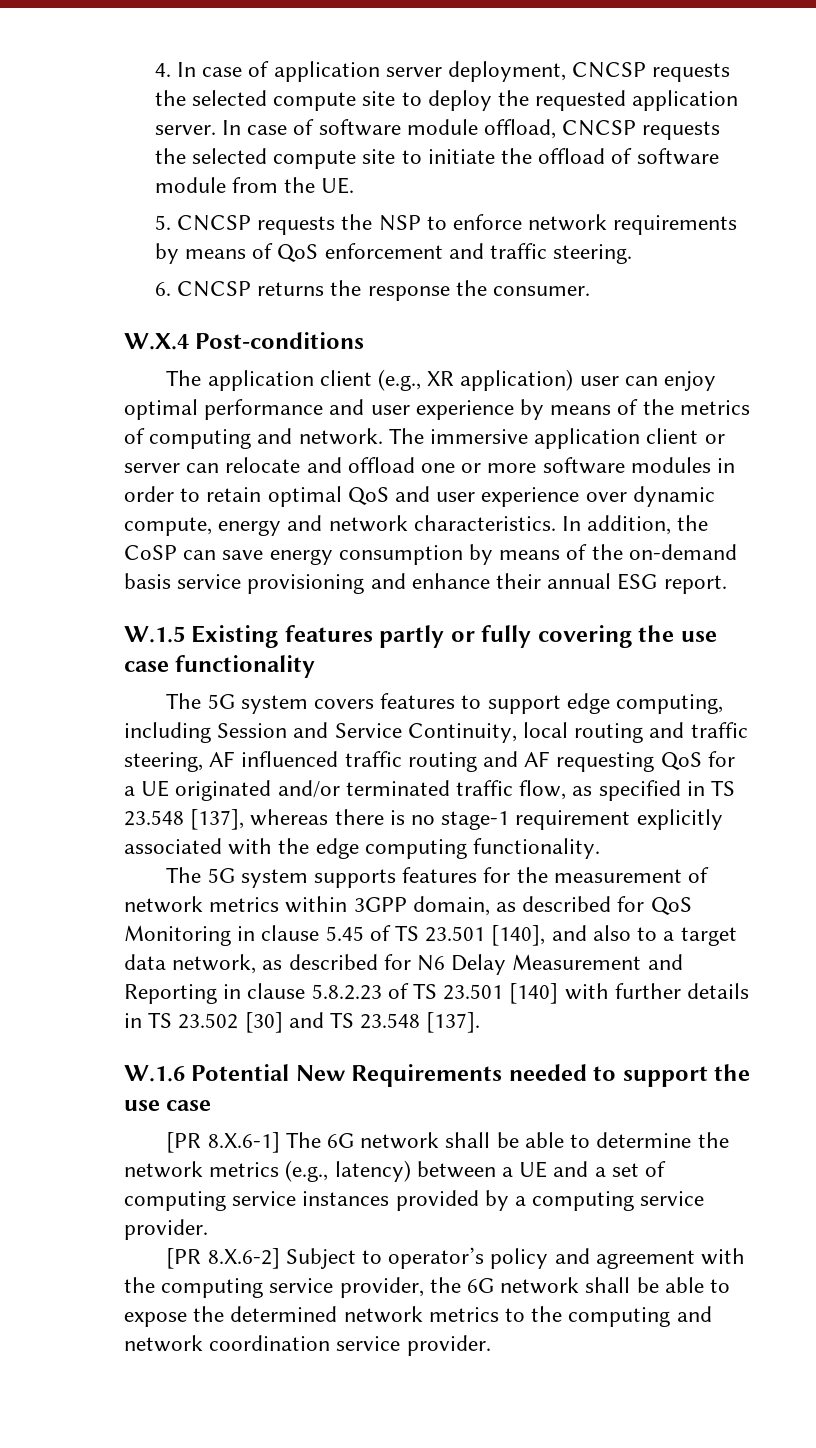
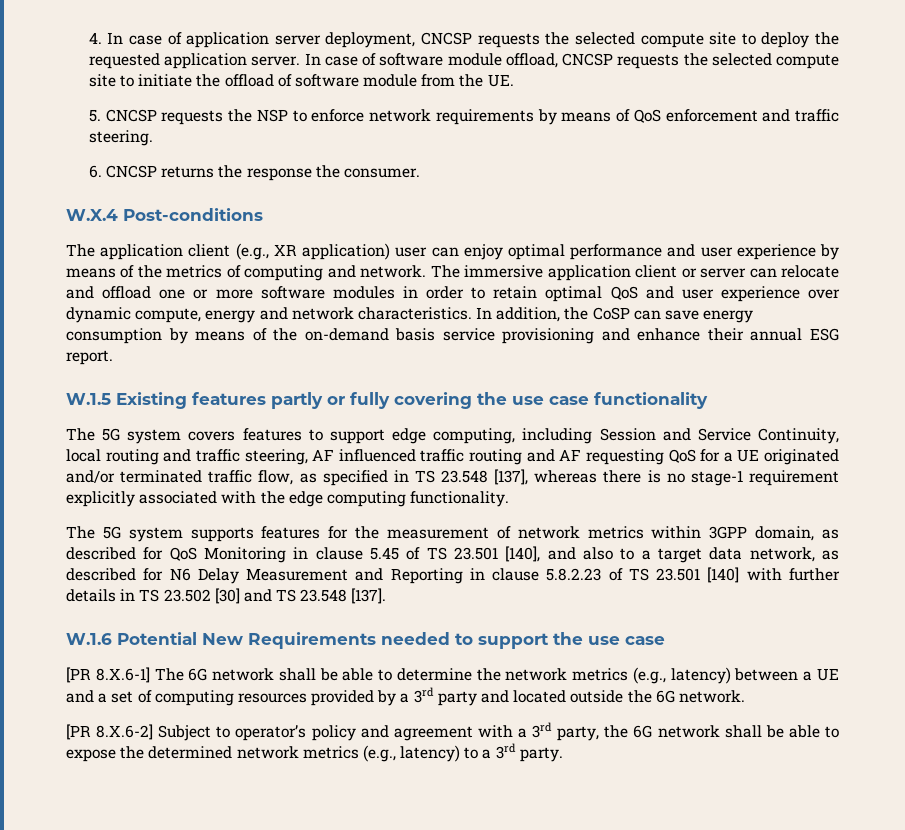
- [PR 8.X.6-1] The 6G network shall be able to determine the network metrics (e.g., latency) between a UE and a set of computing service instances provided by a computing service provider.
+ [PR 8.X.6-1] The 6G network shall be able to determine the network metrics (e.g., latency) between a UE and a set of computing resources provided by a 3rd party and located outside the 6G network.
- [PR 8.X.6-2] Subject to operator’s policy and agreement with the computing service provider, the 6G network shall be able to expose the determined network metrics to the computing and network coordination service provider.
+ [PR 8.X.6-2] Subject to operator’s policy and agreement with a 3rd party, the 6G network shall be able to expose the determined network metrics (e.g., latency) to a 3rd party.

